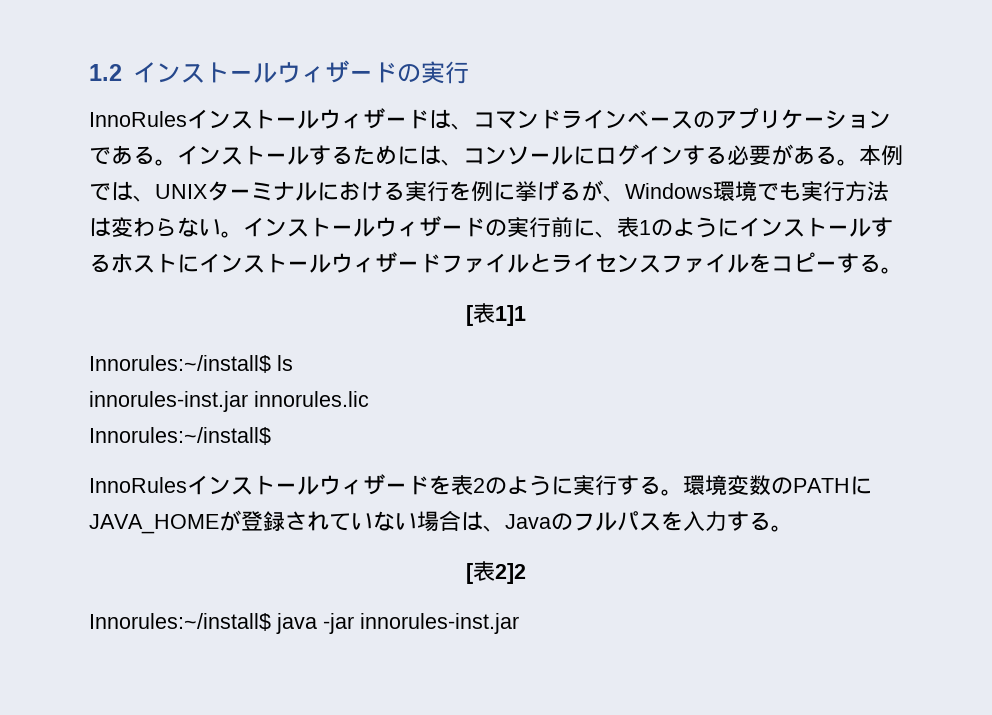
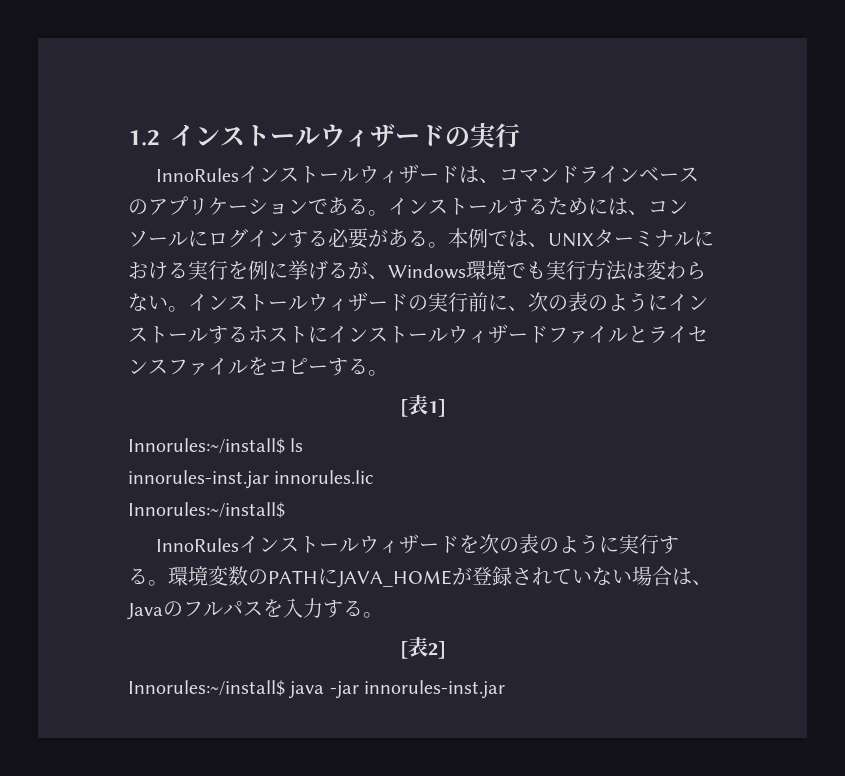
- インストールウィザードの実行前に、表1のようにインストールするホストにインストールウィザードファイルとライセンスファイルをコピーする。
+ インストールウィザードの実行前に、次の表のようにインストールするホストにインストールウィザードファイルとライセンスファイルをコピーする。
- [表1]1
+ [表1]
- InnoRulesインストールウィザードを表2のように実行する。
+ InnoRulesインストールウィザードを次の表のように実行する。
- [表2]2
+ [表2]

